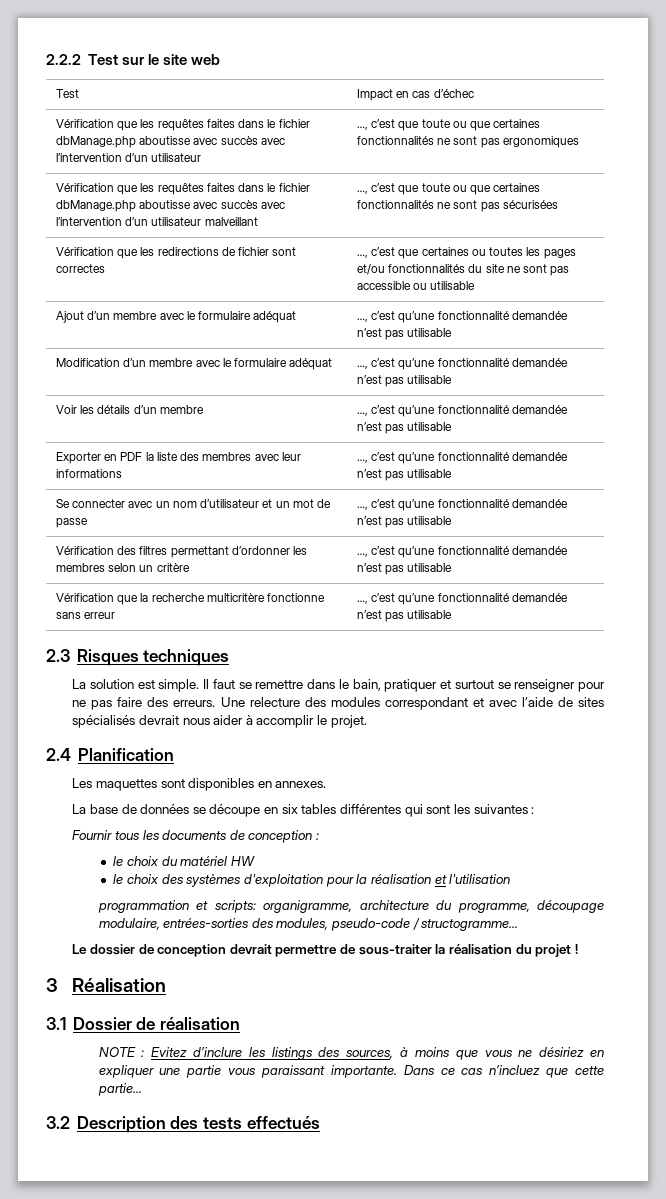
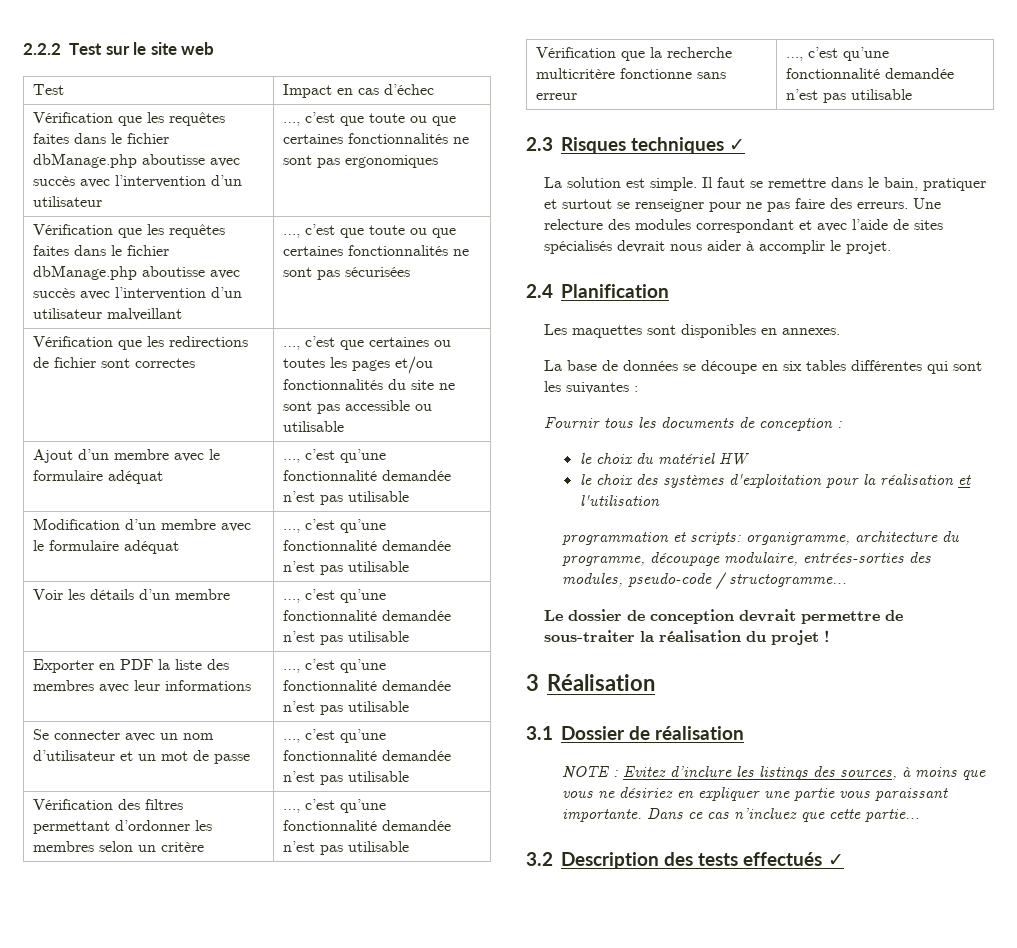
- 2.3 Risques techniques
+ 2.3 Risques techniques ✓
- 3.2 Description des tests effectués
+ 3.2 Description des tests effectués ✓

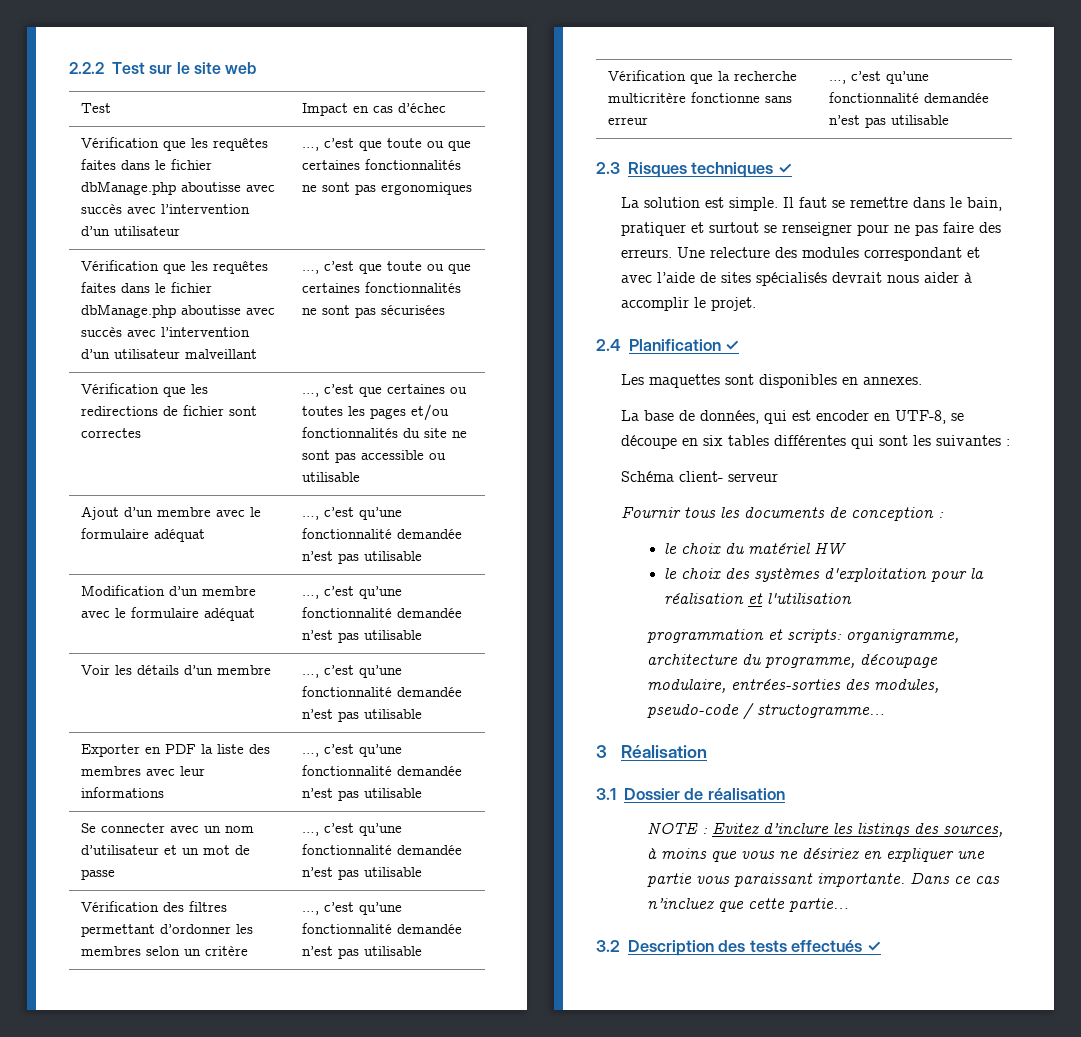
- 2.4 Planification
+ 2.4 Planification ✓
- La base de données se découpe en six tables différentes qui sont les suivantes :
+ La base de données, qui est encoder en UTF-8, se découpe en six tables différentes qui sont les suivantes :
+ Schéma client- serveur
- Le dossier de conception devrait permettre de sous-traiter la réalisation du projet !

